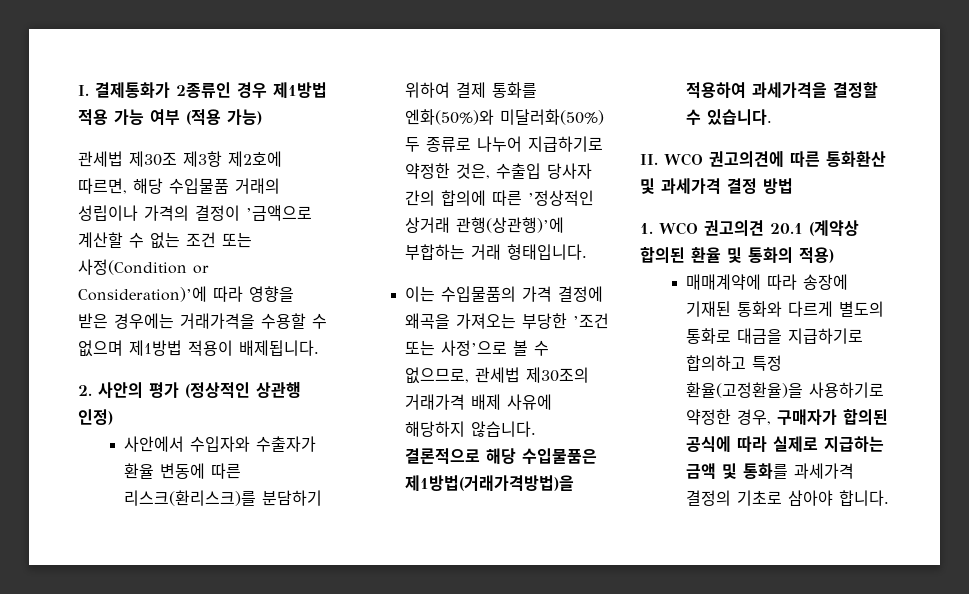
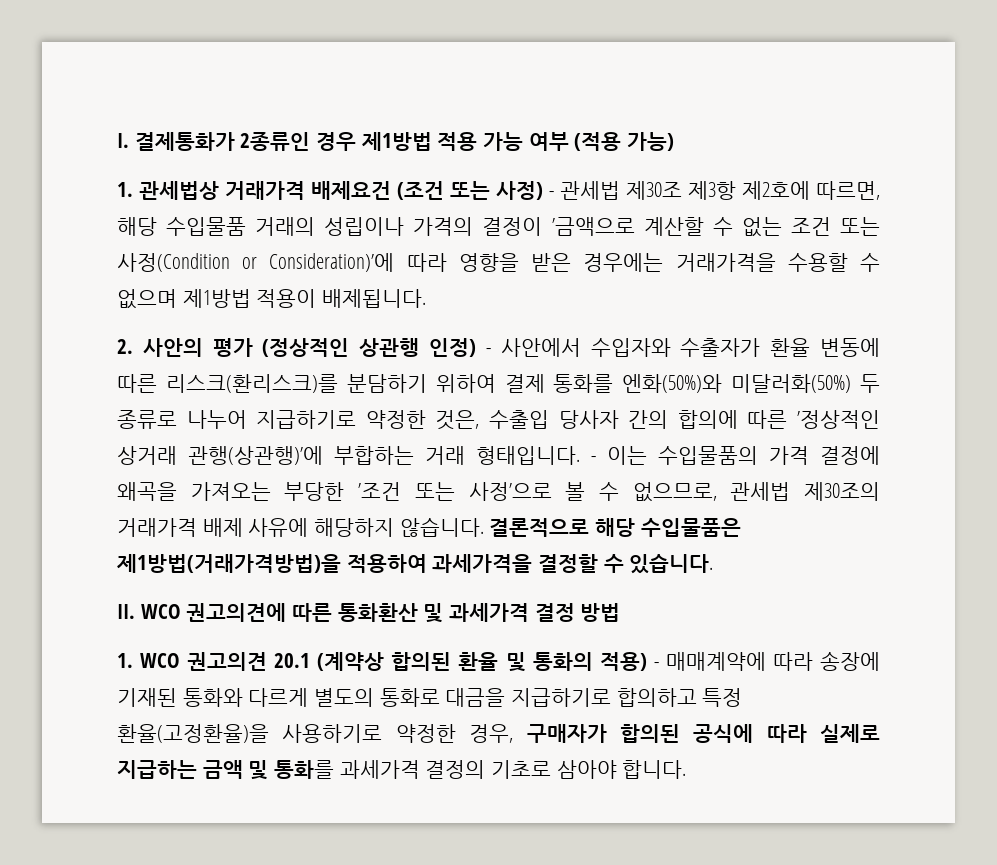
- 관세법 제30조 제3항 제2호에 따르면, 해당 수입물품 거래의 성립이나 가격의 결정이 ’금액으로 계산할 수 없는 조건 또는 사정(Condition or Consideration)’에 따라 영향을 받은 경우에는 거래가격을 수용할 수 없으며 제1방법 적용이 배제됩니다.
+ 1. 관세법상 거래가격 배제요건 (조건 또는 사정) - 관세법 제30조 제3항 제2호에 따르면, 해당 수입물품 거래의 성립이나 가격의 결정이 ’금액으로 계산할 수 없는 조건 또는 사정(Condition or Consideration)’에 따라 영향을 받은 경우에는 거래가격을 수용할 수 없으며 제1방법 적용이 배제됩니다.
- 2. 사안의 평가 (정상적인 상관행 인정)
- 사안에서 수입자와 수출자가 환율 변동에 따른 리스크(환리스크)를 분담하기 위하여 결제 통화를 엔화(50%)와 미달러화(50%) 두 종류로 나누어 지급하기로 약정한 것은, 수출입 당사자 간의 합의에 따른 ’정상적인 상거래 관행(상관행)’에 부합하는 거래 형태입니다.
- 이는 수입물품의 가격 결정에 왜곡을 가져오는 부당한 ’조건 또는 사정’으로 볼 수 없으므로, 관세법 제30조의 거래가격 배제 사유에 해당하지 않습니다.
+ 2. 사안의 평가 (정상적인 상관행 인정) - 사안에서 수입자와 수출자가 환율 변동에 따른 리스크(환리스크)를 분담하기 위하여 결제 통화를 엔화(50%)와 미달러화(50%) 두 종류로 나누어 지급하기로 약정한 것은, 수출입 당사자 간의 합의에 따른 ’정상적인 상거래 관행(상관행)’에 부합하는 거래 형태입니다. - 이는 수입물품의 가격 결정에 왜곡을 가져오는 부당한 ’조건 또는 사정’으로 볼 수 없으므로, 관세법 제30조의 거래가격 배제 사유에 해당하지 않습니다.
- 1. WCO 권고의견 20.1 (계약상 합의된 환율 및 통화의 적용)
- 매매계약에 따라 송장에 기재된 통화와 다르게 별도의 통화로 대금을 지급하기로 합의하고 특정 환율(고정환율)을 사용하기로 약정한 경우, 구매자가 합의된 공식에 따라 실제로 지급하는 금액 및 통화를 과세가격 결정의 기초로 삼아야 합니다.
+ 1. WCO 권고의견 20.1 (계약상 합의된 환율 및 통화의 적용) - 매매계약에 따라 송장에 기재된 통화와 다르게 별도의 통화로 대금을 지급하기로 합의하고 특정 환율(고정환율)을 사용하기로 약정한 경우, 구매자가 합의된 공식에 따라 실제로 지급하는 금액 및 통화를 과세가격 결정의 기초로 삼아야 합니다.

